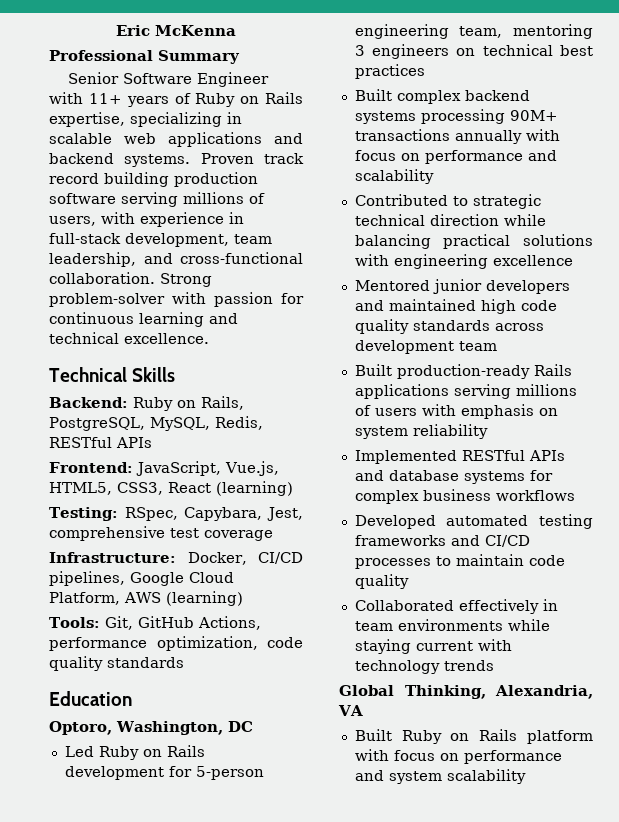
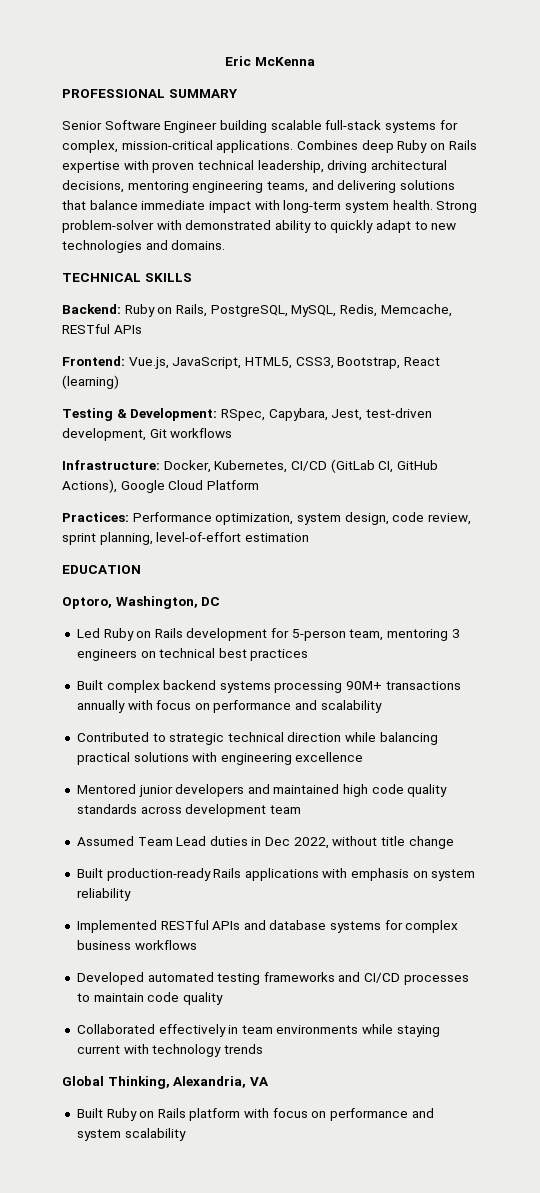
- Professional Summary
+ PROFESSIONAL SUMMARY
- Senior Software Engineer with 11+ years of Ruby on Rails expertise, specializing in scalable web applications and backend systems. Proven track record building production software serving millions of users, with experience in full-stack development, team leadership, and cross-functional collaboration. Strong problem-solver with passion for continuous learning and technical excellence.
- Technical Skills
+ Senior Software Engineer building scalable full-stack systems for complex, mission-critical applications. Combines deep Ruby on Rails expertise with proven technical leadership, driving architectural decisions, mentoring engineering teams, and delivering solutions that balance immediate impact with long-term system health. Strong problem-solver with demonstrated ability to quickly adapt to new technologies and domains.
+ TECHNICAL SKILLS
- Backend: Ruby on Rails, PostgreSQL, MySQL, Redis, RESTful APIs
+ Backend: Ruby on Rails, PostgreSQL, MySQL, Redis, Memcache, RESTful APIs
- Frontend: JavaScript, Vue.js, HTML5, CSS3, React (learning)
+ Frontend: Vue.js, JavaScript, HTML5, CSS3, Bootstrap, React (learning)
- Testing: RSpec, Capybara, Jest, comprehensive test coverage
- Infrastructure: Docker, CI/CD pipelines, Google Cloud Platform, AWS (learning)
- Tools: Git, GitHub Actions, performance optimization, code quality standards
- Education
+ Testing & Development: RSpec, Capybara, Jest, test-driven development, Git workflows
+ Infrastructure: Docker, Kubernetes, CI/CD (GitLab CI, GitHub Actions), Google Cloud Platform
+ Practices: Performance optimization, system design, code review, sprint planning, level-of-effort estimation
+ EDUCATION
- Led Ruby on Rails development for 5-person engineering team, mentoring 3 engineers on technical best practices
+ Led Ruby on Rails development for 5-person team, mentoring 3 engineers on technical best practices
+ Assumed Team Lead duties in Dec 2022, without title change
- Built production-ready Rails applications serving millions of users with emphasis on system reliability
+ Built production-ready Rails applications with emphasis on system reliability

